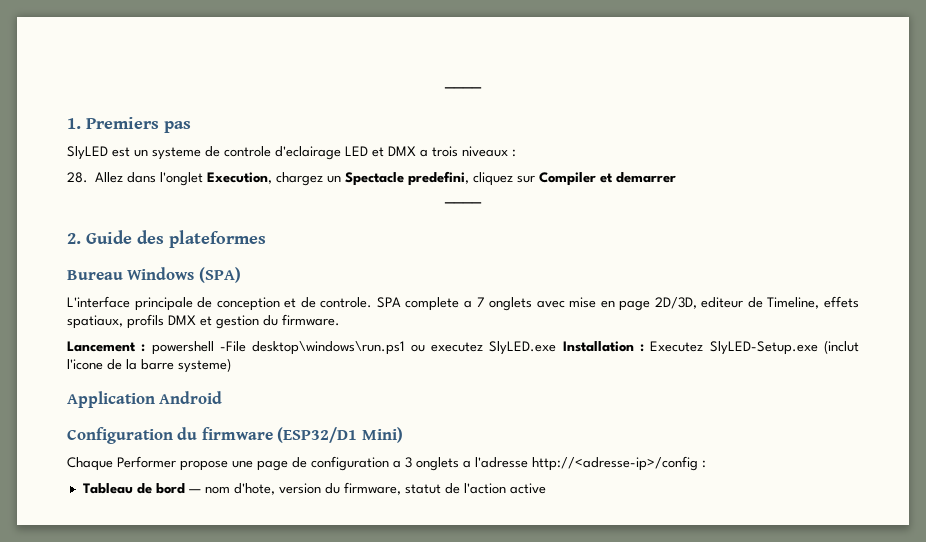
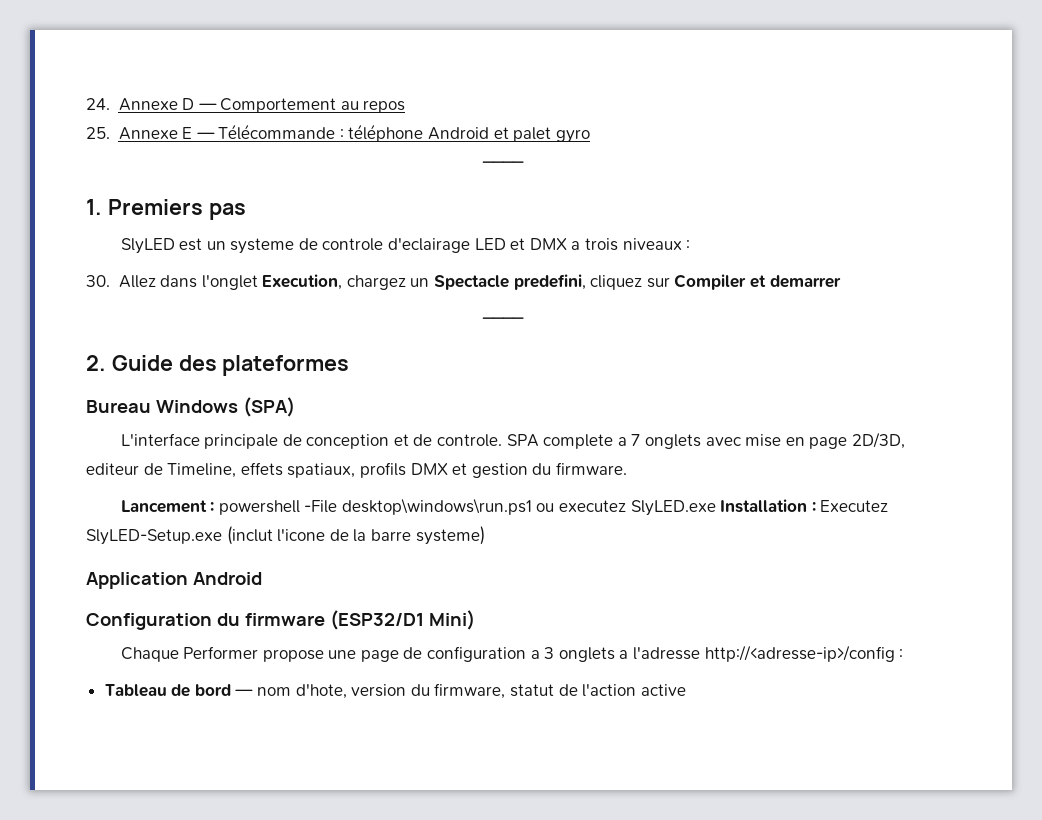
+ 24. Annexe D — Comportement au repos
+ 25. Annexe E — Télécommande : téléphone Android et palet gyro
- 28. Allez dans l'onglet Execution, chargez un Spectacle predefini, cliquez sur Compiler et demarrer
+ 30. Allez dans l'onglet Execution, chargez un Spectacle predefini, cliquez sur Compiler et demarrer

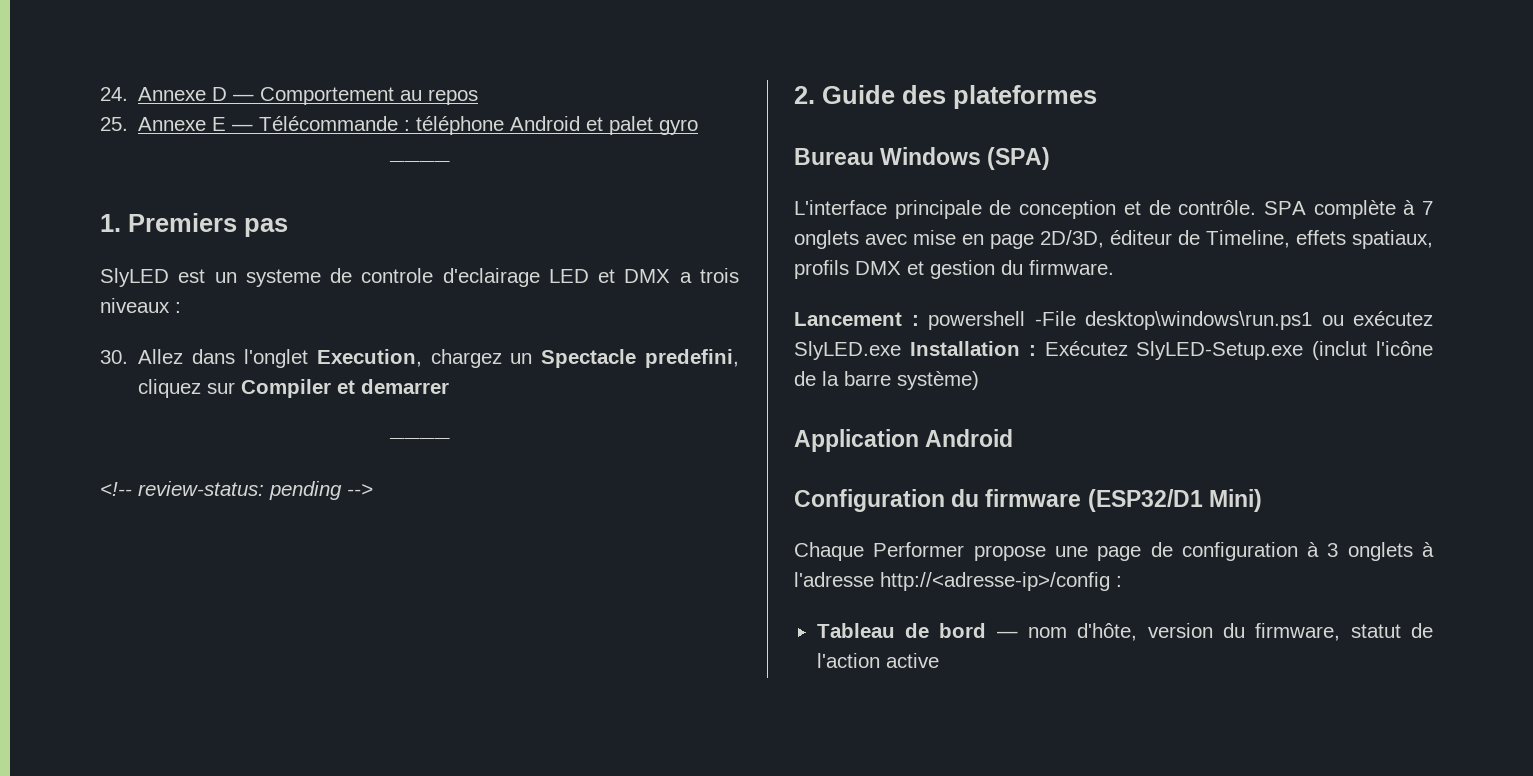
+ <!-- review-status: pending -->
- L'interface principale de conception et de controle. SPA complete a 7 onglets avec mise en page 2D/3D, editeur de Timeline, effets spatiaux, profils DMX et gestion du firmware.
+ L'interface principale de conception et de contrôle. SPA complète à 7 onglets avec mise en page 2D/3D, éditeur de Timeline, effets spatiaux, profils DMX et gestion du firmware.
- Lancement : powershell -File desktop\windows\run.ps1 ou executez SlyLED.exe Installation : Executez SlyLED-Setup.exe (inclut l'icone de la barre systeme)
+ Lancement : powershell -File desktop\windows\run.ps1 ou exécutez SlyLED.exe Installation : Exécutez SlyLED-Setup.exe (inclut l'icône de la barre système)
- Chaque Performer propose une page de configuration a 3 onglets a l'adresse http://<adresse-ip>/config :
+ Chaque Performer propose une page de configuration à 3 onglets à l'adresse http://<adresse-ip>/config :
- Tableau de bord — nom d'hote, version du firmware, statut de l'action active
+ Tableau de bord — nom d'hôte, version du firmware, statut de l'action active

